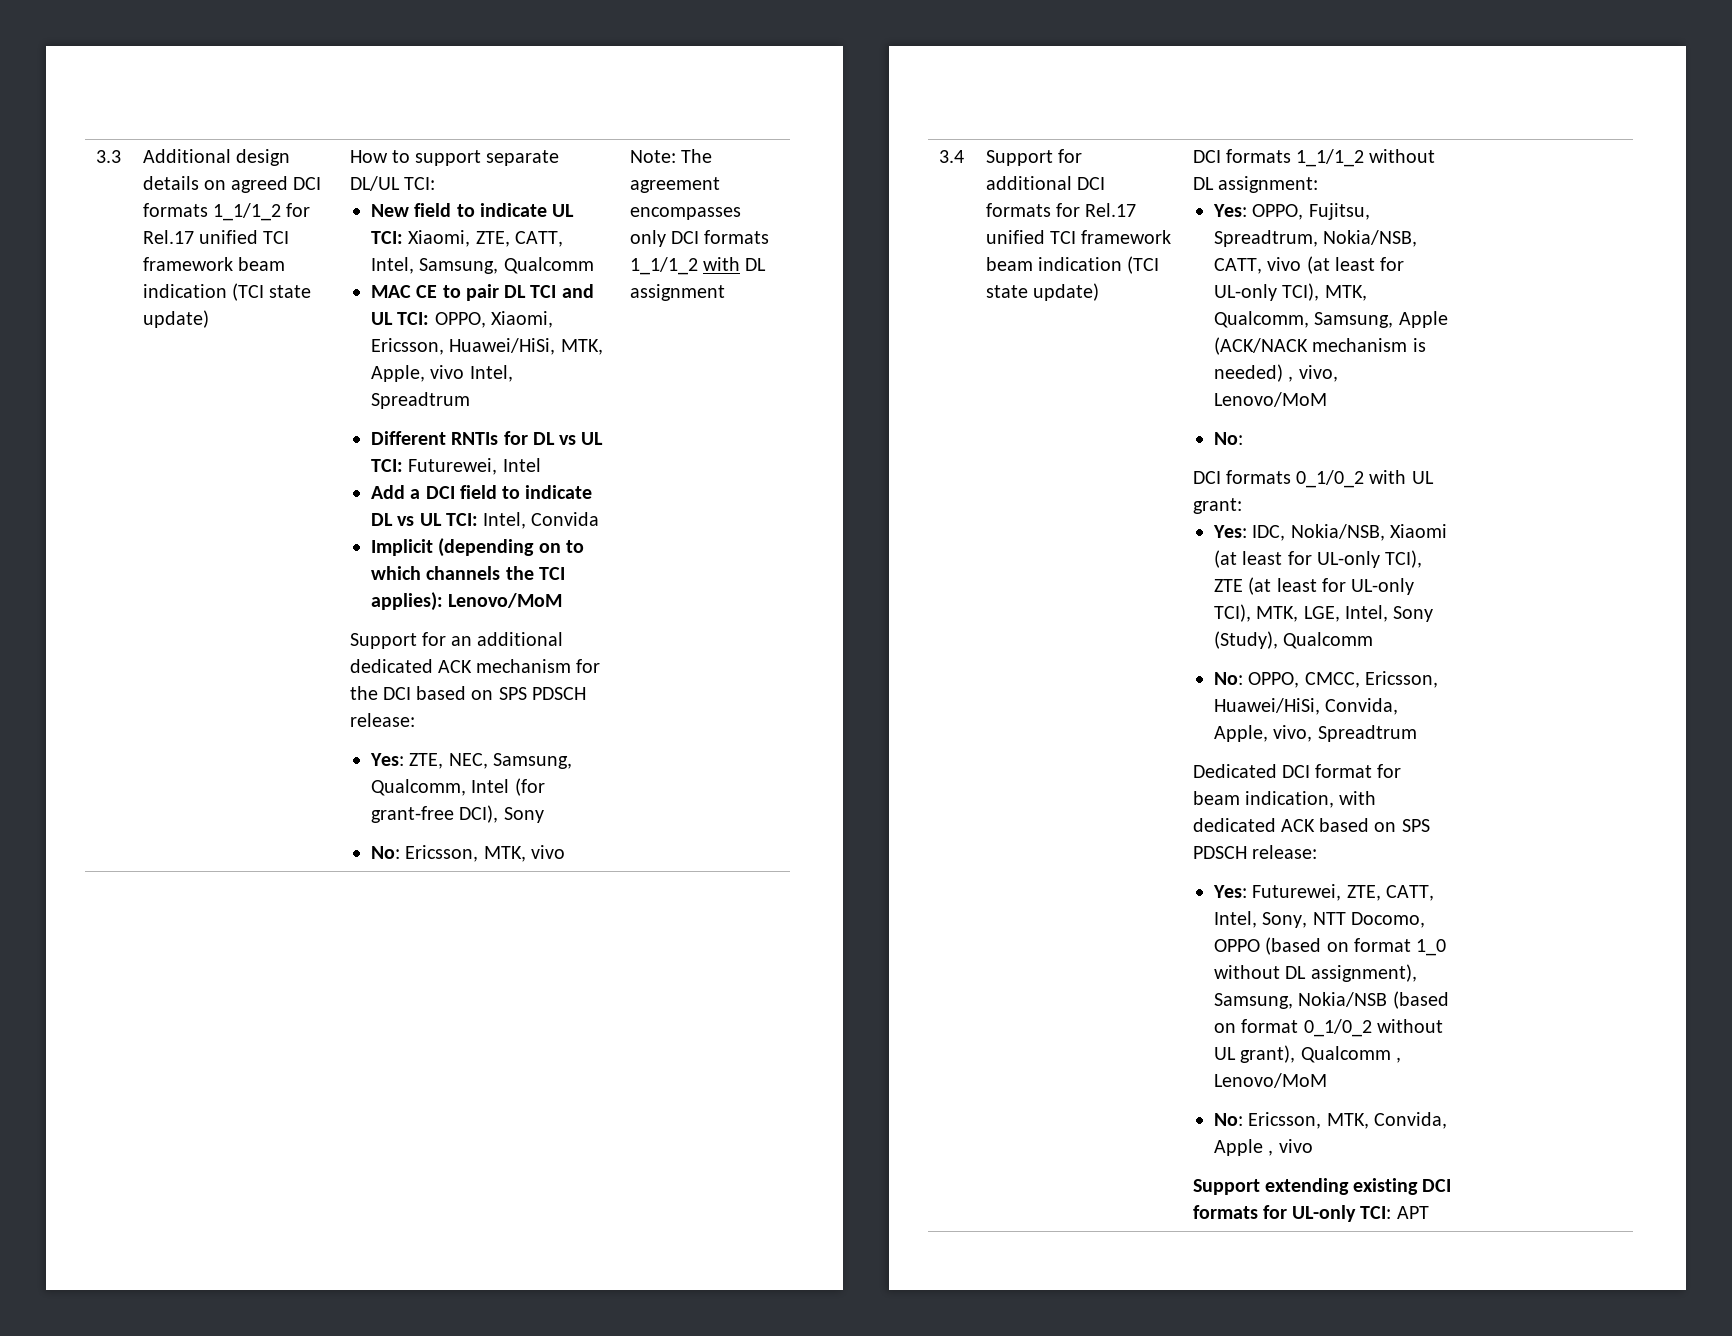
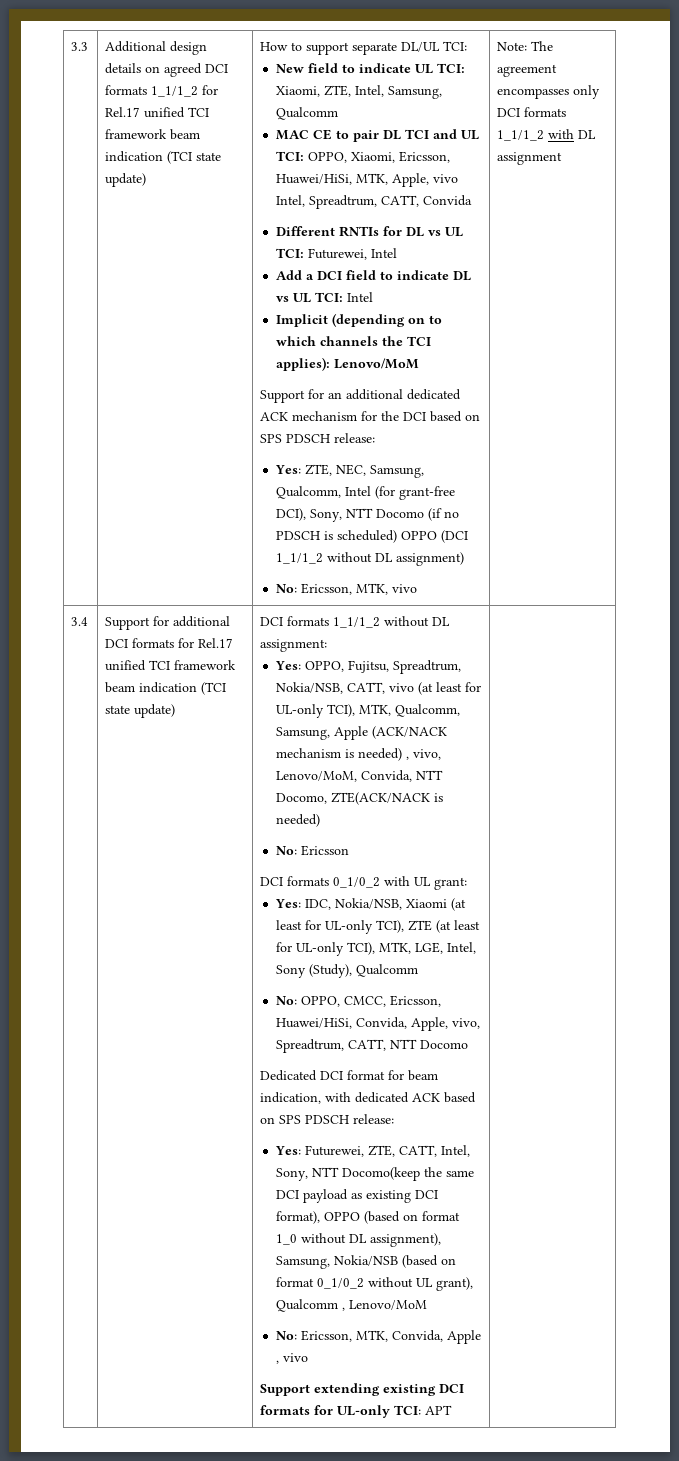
- New field to indicate UL TCI: Xiaomi, ZTE, CATT, Intel, Samsung, Qualcomm
+ New field to indicate UL TCI: Xiaomi, ZTE, Intel, Samsung, Qualcomm
- MAC CE to pair DL TCI and UL TCI: OPPO, Xiaomi, Ericsson, Huawei/HiSi, MTK, Apple, vivo Intel, Spreadtrum
+ MAC CE to pair DL TCI and UL TCI: OPPO, Xiaomi, Ericsson, Huawei/HiSi, MTK, Apple, vivo Intel, Spreadtrum, CATT, Convida
- Add a DCI field to indicate DL vs UL TCI: Intel, Convida
+ Add a DCI field to indicate DL vs UL TCI: Intel
- Yes: ZTE, NEC, Samsung, Qualcomm, Intel (for grant-free DCI), Sony
+ Yes: ZTE, NEC, Samsung, Qualcomm, Intel (for grant-free DCI), Sony, NTT Docomo (if no PDSCH is scheduled) OPPO (DCI 1_1/1_2 without DL assignment)
- Yes: OPPO, Fujitsu, Spreadtrum, Nokia/NSB, CATT, vivo (at least for UL-only TCI), MTK, Qualcomm, Samsung, Apple (ACK/NACK mechanism is needed) , vivo, Lenovo/MoM
- No:
+ Yes: OPPO, Fujitsu, Spreadtrum, Nokia/NSB, CATT, vivo (at least for UL-only TCI), MTK, Qualcomm, Samsung, Apple (ACK/NACK mechanism is needed) , vivo, Lenovo/MoM, Convida, NTT Docomo, ZTE(ACK/NACK is needed)
+ No: Ericsson
- No: OPPO, CMCC, Ericsson, Huawei/HiSi, Convida, Apple, vivo, Spreadtrum
+ No: OPPO, CMCC, Ericsson, Huawei/HiSi, Convida, Apple, vivo, Spreadtrum, CATT, NTT Docomo
- Yes: Futurewei, ZTE, CATT, Intel, Sony, NTT Docomo, OPPO (based on format 1_0 without DL assignment), Samsung, Nokia/NSB (based on format 0_1/0_2 without UL grant), Qualcomm , Lenovo/MoM
+ Yes: Futurewei, ZTE, CATT, Intel, Sony, NTT Docomo(keep the same DCI payload as existing DCI format), OPPO (based on format 1_0 without DL assignment), Samsung, Nokia/NSB (based on format 0_1/0_2 without UL grant), Qualcomm , Lenovo/MoM

